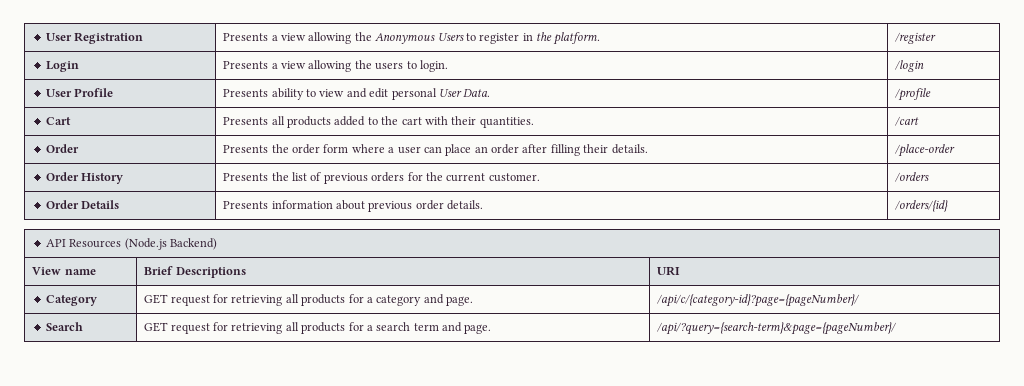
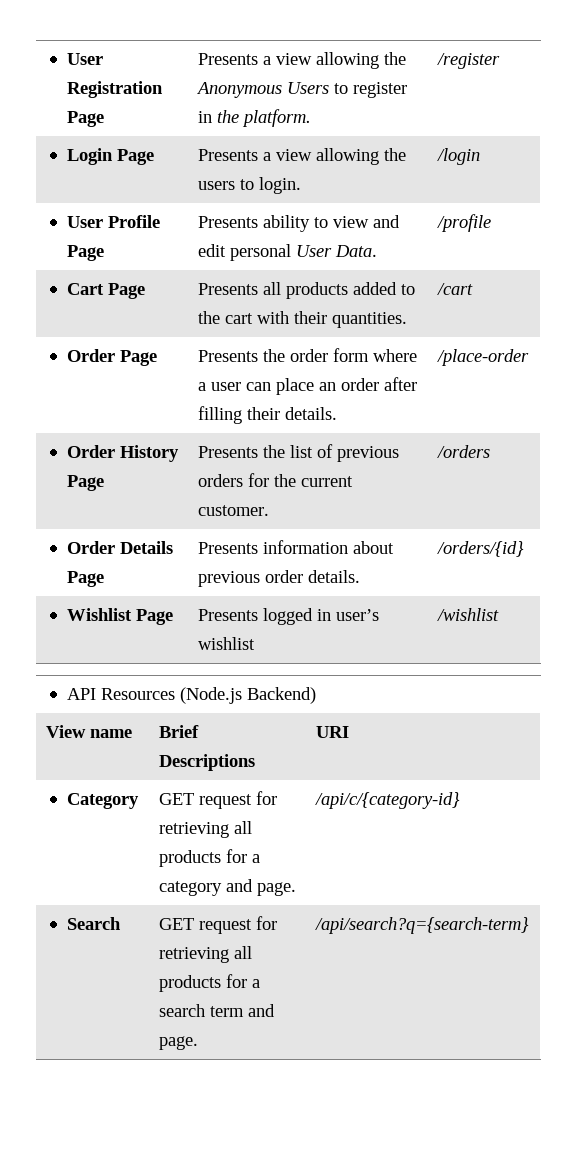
- User Registration | Presents a view allowing the Anonymous Users to register in the platform. | /register
+ User Registration Page | Presents a view allowing the Anonymous Users to register in the platform. | /register
- Login | Presents a view allowing the users to login. | /login
+ Login Page | Presents a view allowing the users to login. | /login
- User Profile | Presents ability to view and edit personal User Data. | /profile
+ User Profile Page | Presents ability to view and edit personal User Data. | /profile
- Cart | Presents all products added to the cart with their quantities. | /cart
+ Cart Page | Presents all products added to the cart with their quantities. | /cart
- Order | Presents the order form where a user can place an order after filling their details. | /place-order
+ Order Page | Presents the order form where a user can place an order after filling their details. | /place-order
- Order History | Presents the list of previous orders for the current customer. | /orders
+ Order History Page | Presents the list of previous orders for the current customer. | /orders
- Order Details | Presents information about previous order details. | /orders/{id}
+ Order Details Page | Presents information about previous order details. | /orders/{id}
+ Wishlist Page | Presents logged in user’s wishlist | /wishlist
- Category | GET request for retrieving all products for a category and page. | /api/c/{category-id}?page={pageNumber}/
+ Category | GET request for retrieving all products for a category and page. | /api/c/{category-id}
- Search | GET request for retrieving all products for a search term and page. | /api/?query={search-term}&page={pageNumber}/
+ Search | GET request for retrieving all products for a search term and page. | /api/search?q={search-term}

